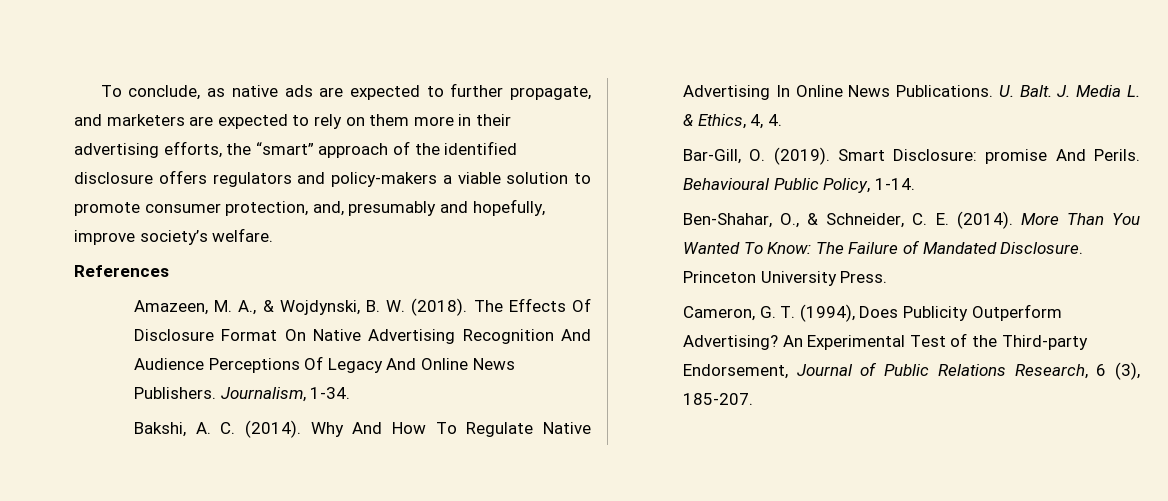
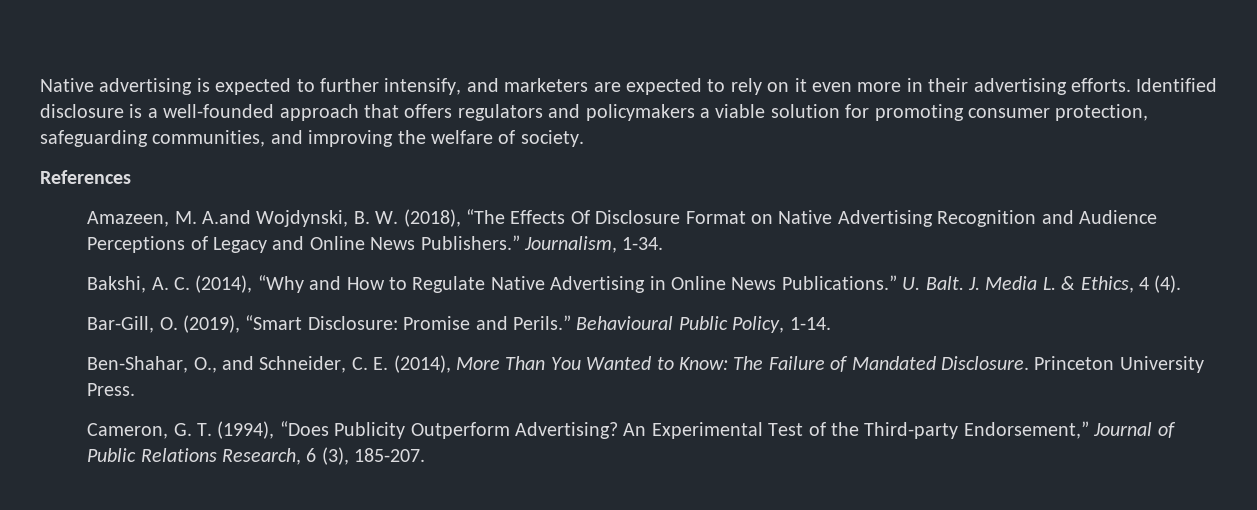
- To conclude, as native ads are expected to further propagate, and marketers are expected to rely on them more in their advertising efforts, the “smart” approach of the identified disclosure offers regulators and policy-makers a viable solution to promote consumer protection, and, presumably and hopefully, improve society’s welfare.
+ Native advertising is expected to further intensify, and marketers are expected to rely on it even more in their advertising efforts. Identified disclosure is a well-founded approach that offers regulators and policymakers a viable solution for promoting consumer protection, safeguarding communities, and improving the welfare of society.
- Amazeen, M. A., & Wojdynski, B. W. (2018). The Effects Of Disclosure Format On Native Advertising Recognition And Audience Perceptions Of Legacy And Online News Publishers.
+ Amazeen, M. A.and Wojdynski, B. W. (2018), “The Effects Of Disclosure Format on Native Advertising Recognition and Audience Perceptions of Legacy and Online News Publishers.”
- Bakshi, A. C. (2014). Why And How To Regulate Native Advertising In Online News Publications.
+ Bakshi, A. C. (2014), “Why and How to Regulate Native Advertising in Online News Publications.”
- J. Media L. & Ethics, 4, 4.
+ J. Media L. & Ethics, 4 (4).
- Bar-Gill, O. (2019). Smart Disclosure: promise And Perils.
+ Bar-Gill, O. (2019), “Smart Disclosure: Promise and Perils.”
- Ben-Shahar, O., & Schneider, C. E. (2014). More Than You Wanted To Know: The Failure of Mandated Disclosure.
+ Ben-Shahar, O., and Schneider, C. E. (2014), More Than You Wanted to Know: The Failure of Mandated Disclosure.
- Cameron, G. T. (1994), Does Publicity Outperform Advertising?
+ Cameron, G. T. (1994), “Does Publicity Outperform Advertising?
- An Experimental Test of the Third-party Endorsement, Journal of Public Relations Research, 6 (3), 185-207.
+ An Experimental Test of the Third-party Endorsement,” Journal of Public Relations Research, 6 (3), 185-207.

